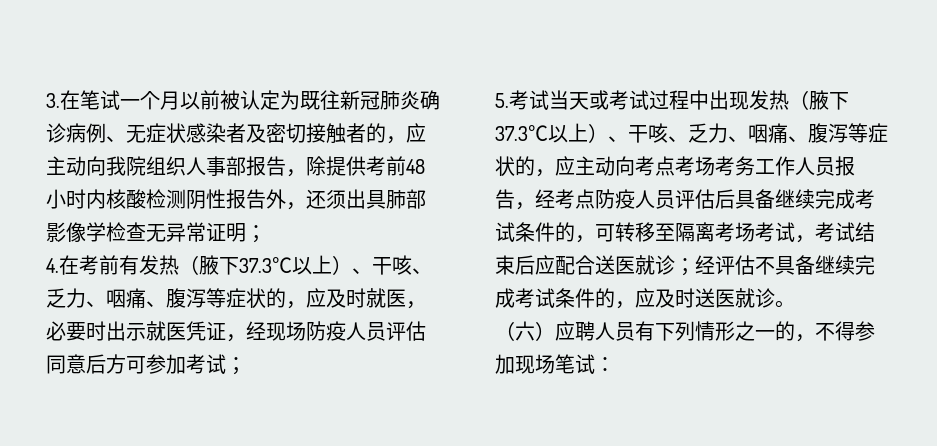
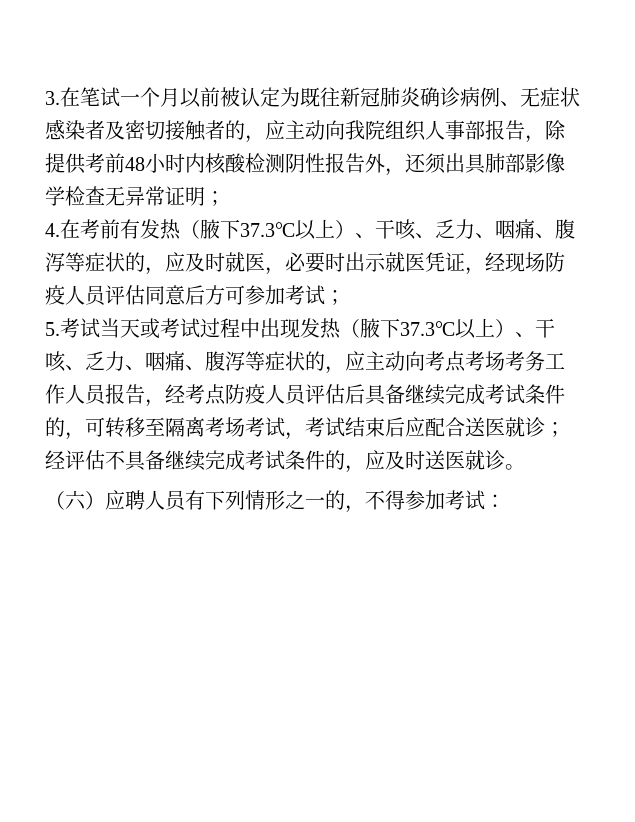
- （六）应聘人员有下列情形之一的，不得参加现场笔试：
+ （六）应聘人员有下列情形之一的，不得参加考试：

